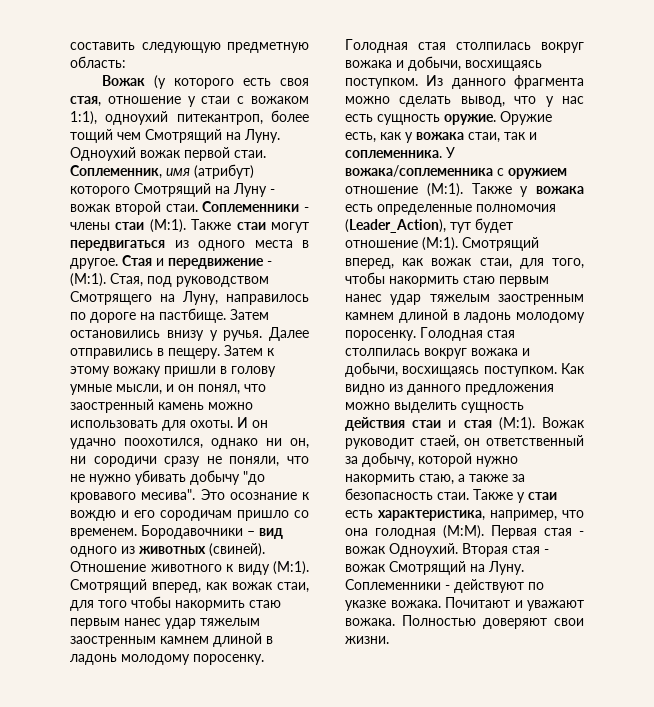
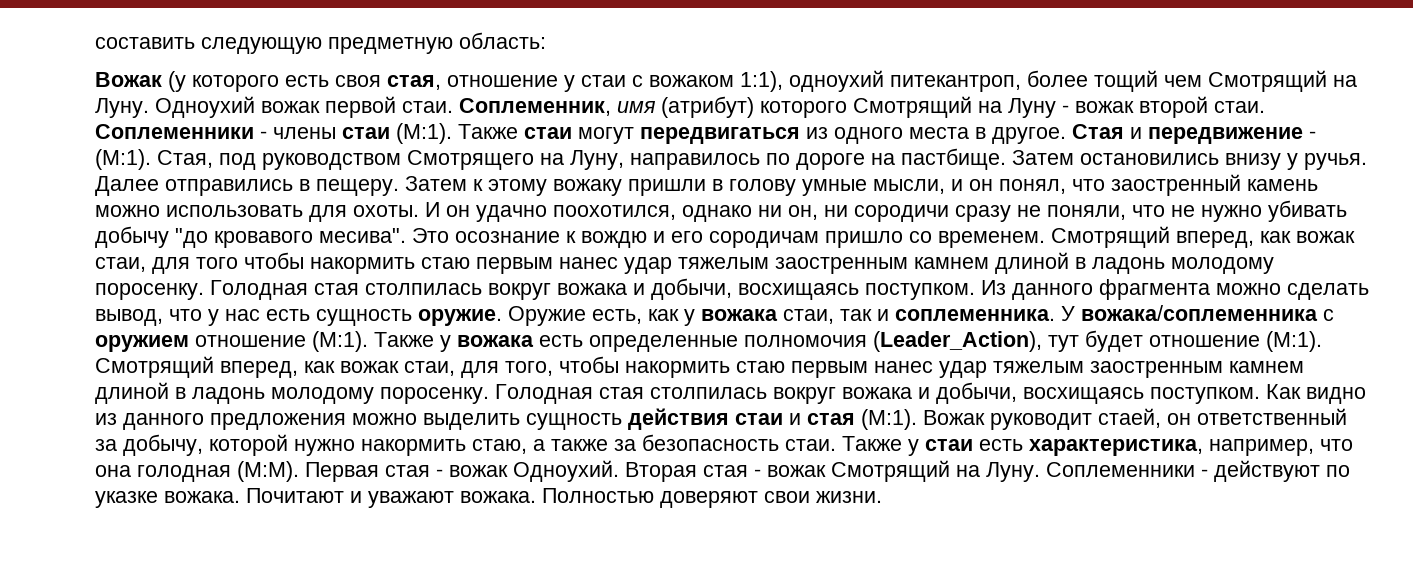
- Бородавочники – вид одного из животных (свиней). Отношение животного к виду (M:1).

